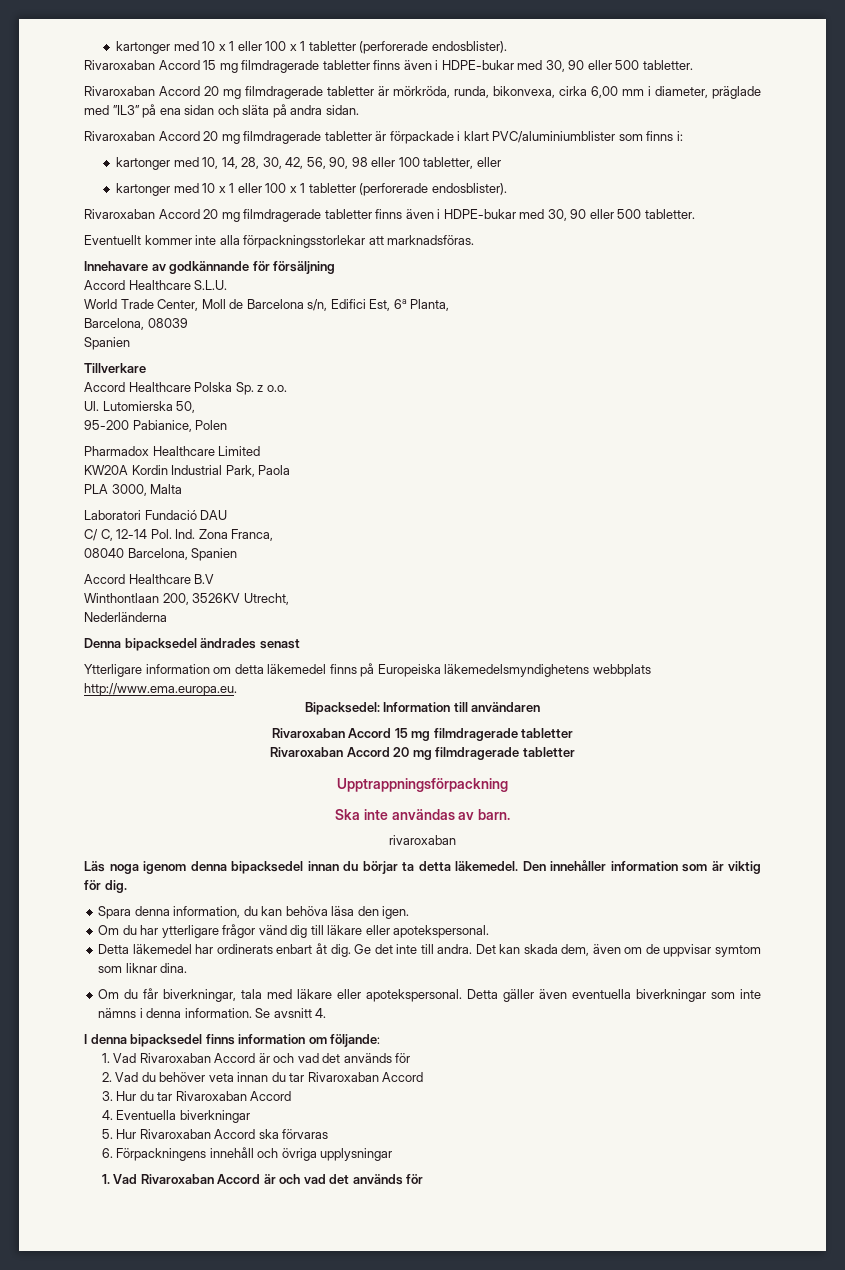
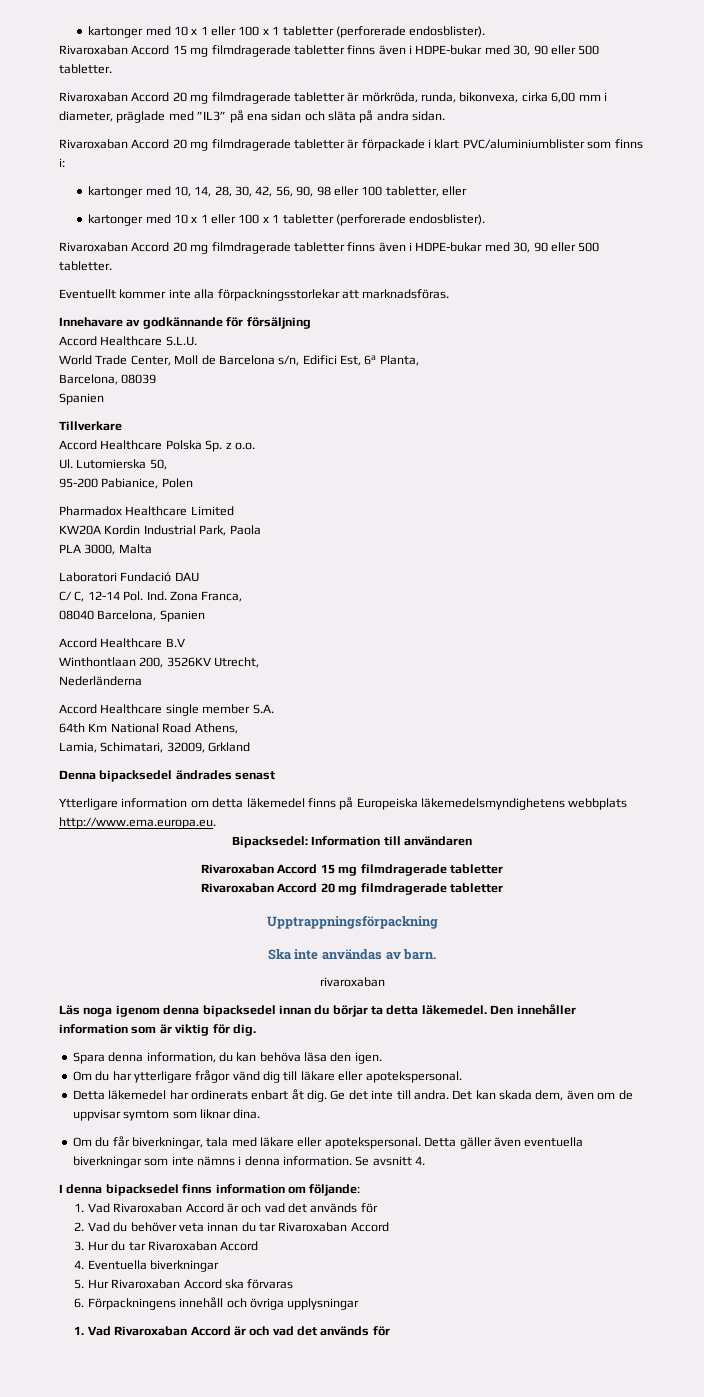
+ Accord Healthcare single member S.A.
+ 64th Km National Road Athens,
+ Lamia, Schimatari, 32009, Grkland

